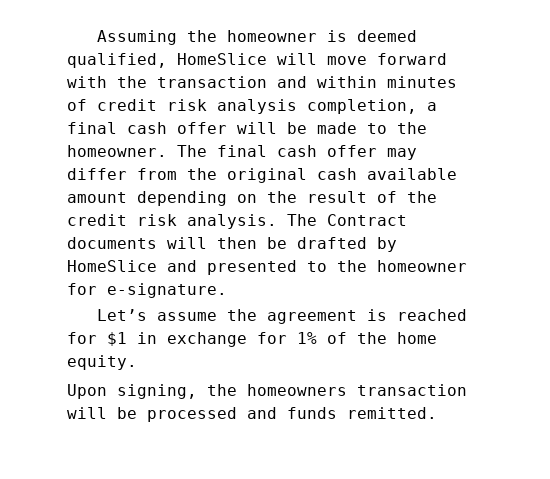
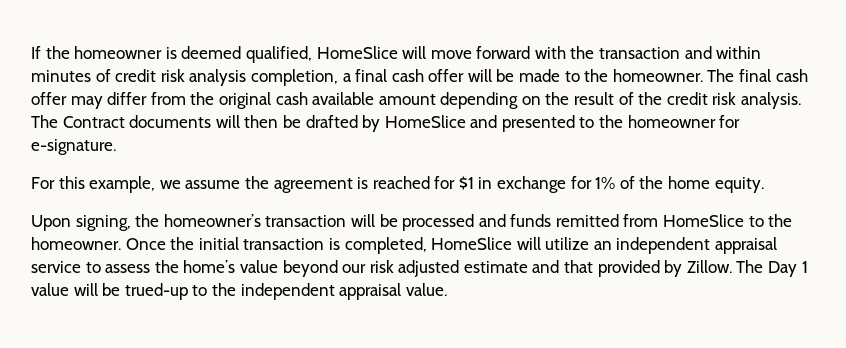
- Assuming the homeowner is deemed qualified, HomeSlice will move forward with the transaction and within minutes of credit risk analysis completion, a final cash offer will be made to the homeowner.
+ If the homeowner is deemed qualified, HomeSlice will move forward with the transaction and within minutes of credit risk analysis completion, a final cash offer will be made to the homeowner.
- Let’s assume the agreement is reached for $1 in exchange for 1% of the home equity.
+ For this example, we assume the agreement is reached for $1 in exchange for 1% of the home equity.
- Upon signing, the homeowners transaction will be processed and funds remitted.
+ Upon signing, the homeowner’s transaction will be processed and funds remitted from HomeSlice to the homeowner. Once the initial transaction is completed, HomeSlice will utilize an independent appraisal service to assess the home’s value beyond our risk adjusted estimate and that provided by Zillow. The Day 1 value will be trued-up to the independent appraisal value.

